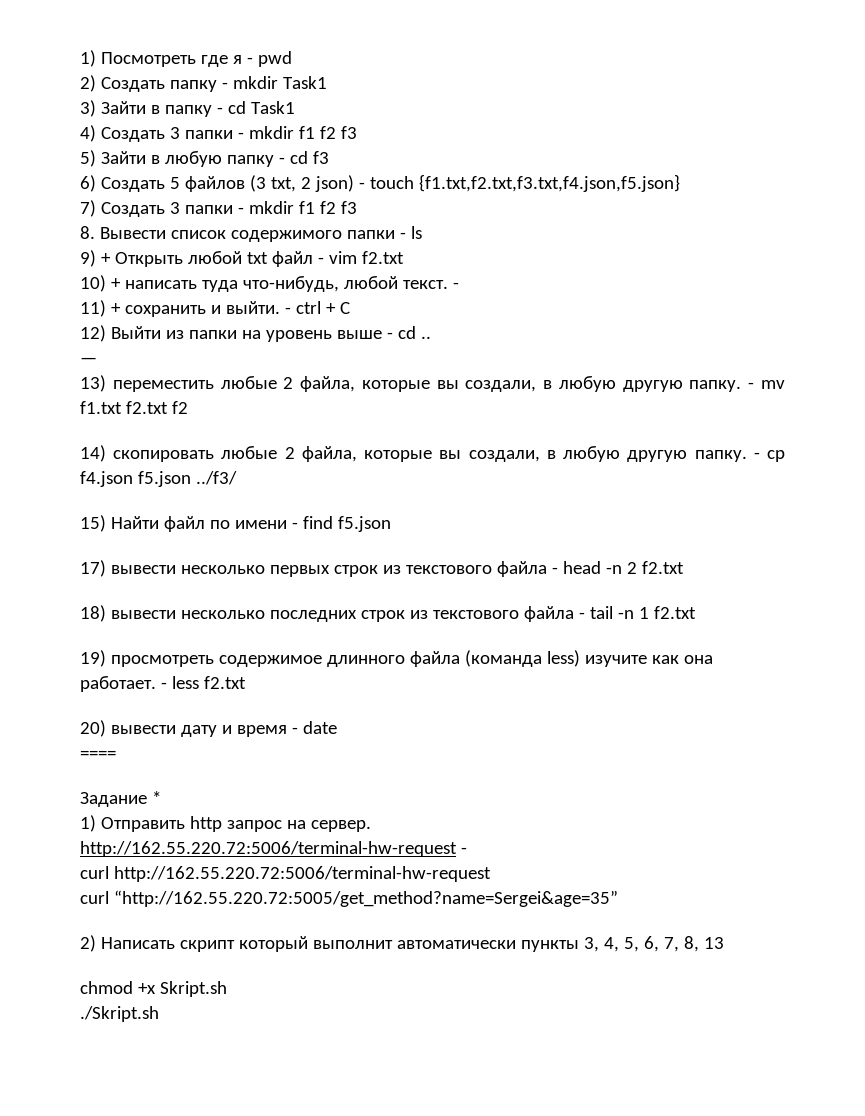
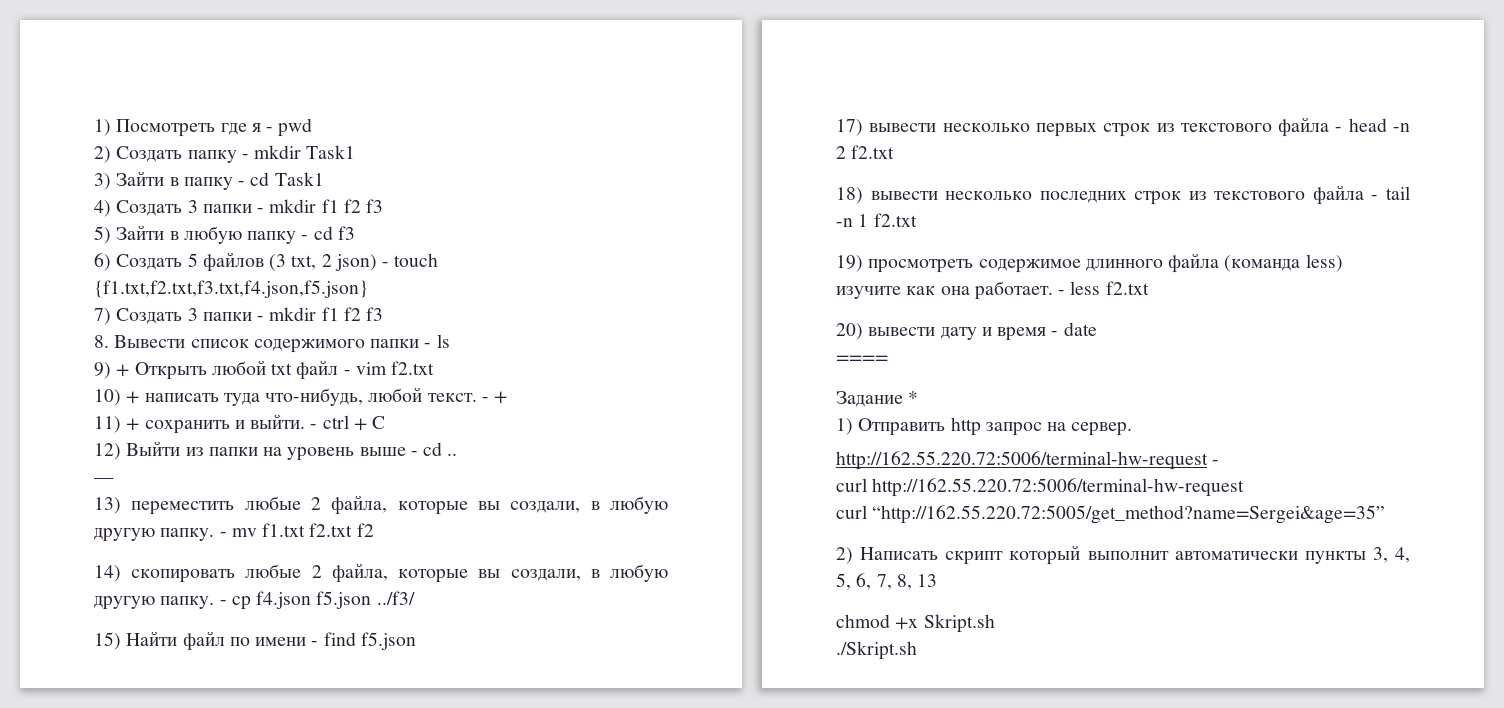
- 10) + написать туда что-нибудь, любой текст. -
+ 10) + написать туда что-нибудь, любой текст. - +

